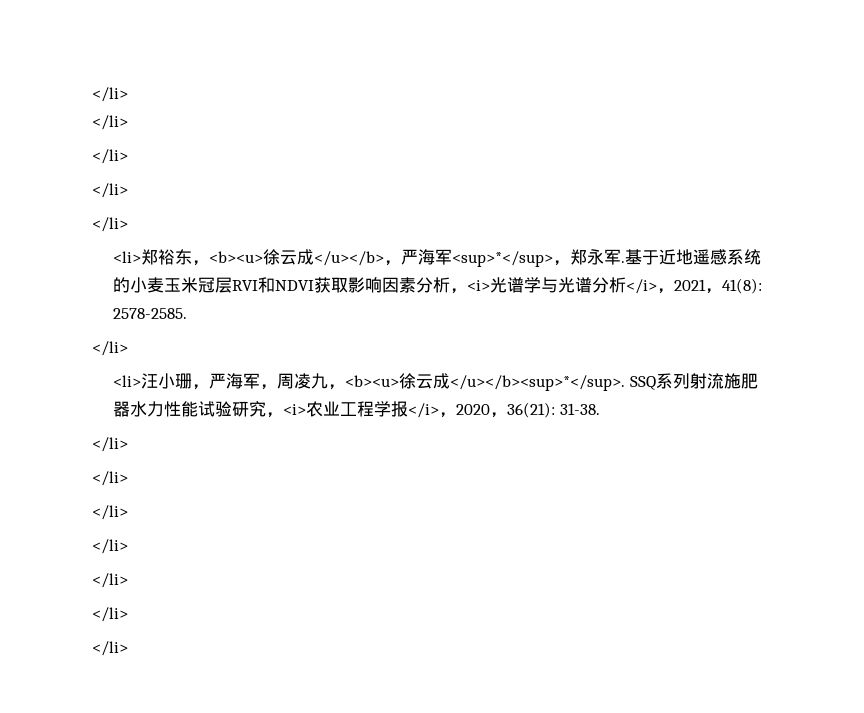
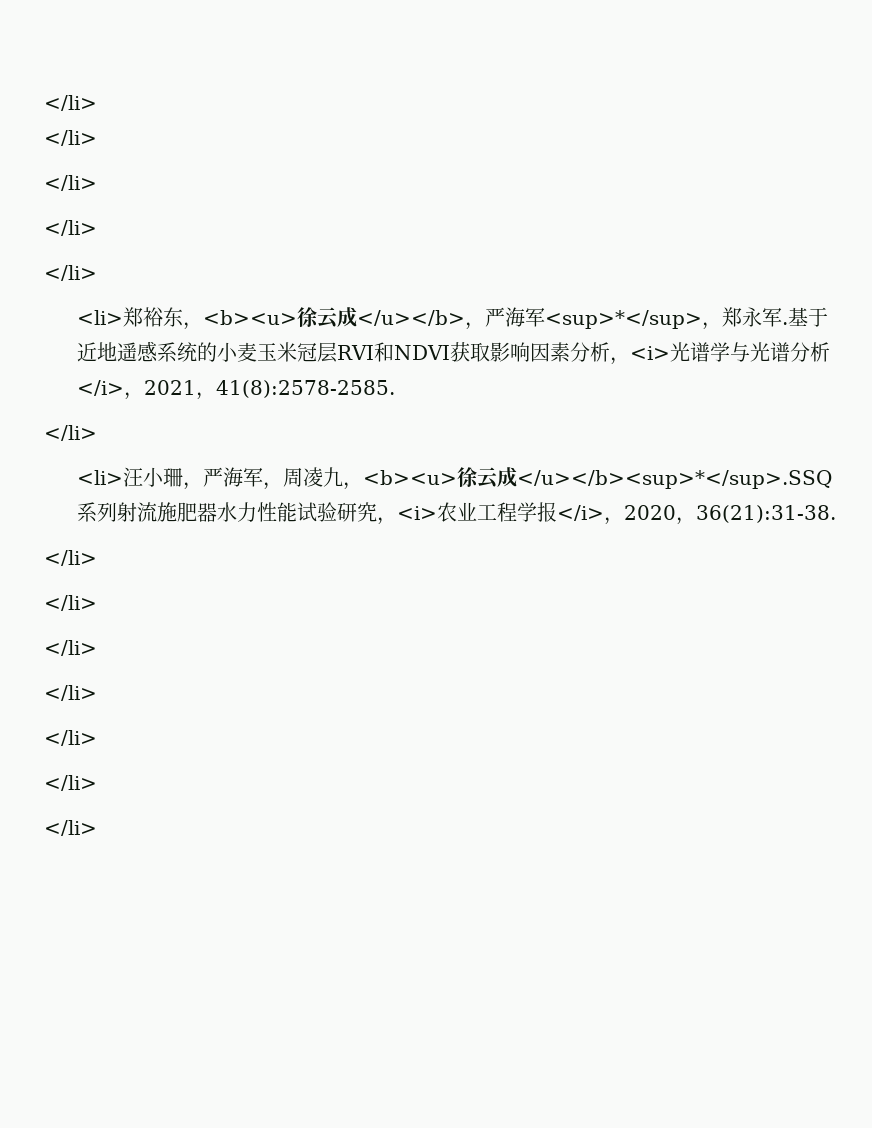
- 基于近地遥感系统的小麦玉米冠层RVI和NDVI获取影响因素分析，<i>光谱学与光谱分析</i>，2021，41(8): 2578-2585.
+ 基于近地遥感系统的小麦玉米冠层RVI和NDVI获取影响因素分析，<i>光谱学与光谱分析</i>，2021，41(8):2578-2585.
- <li>汪小珊，严海军，周凌九，<b><u>徐云成</u></b><sup>*</sup>. SSQ系列射流施肥器水力性能试验研究，<i>农业工程学报</i>，2020，36(21): 31-38.
+ <li>汪小珊，严海军，周凌九，<b><u>徐云成</u></b><sup>*</sup>.SSQ系列射流施肥器水力性能试验研究，<i>农业工程学报</i>，2020，36(21):31-38.

